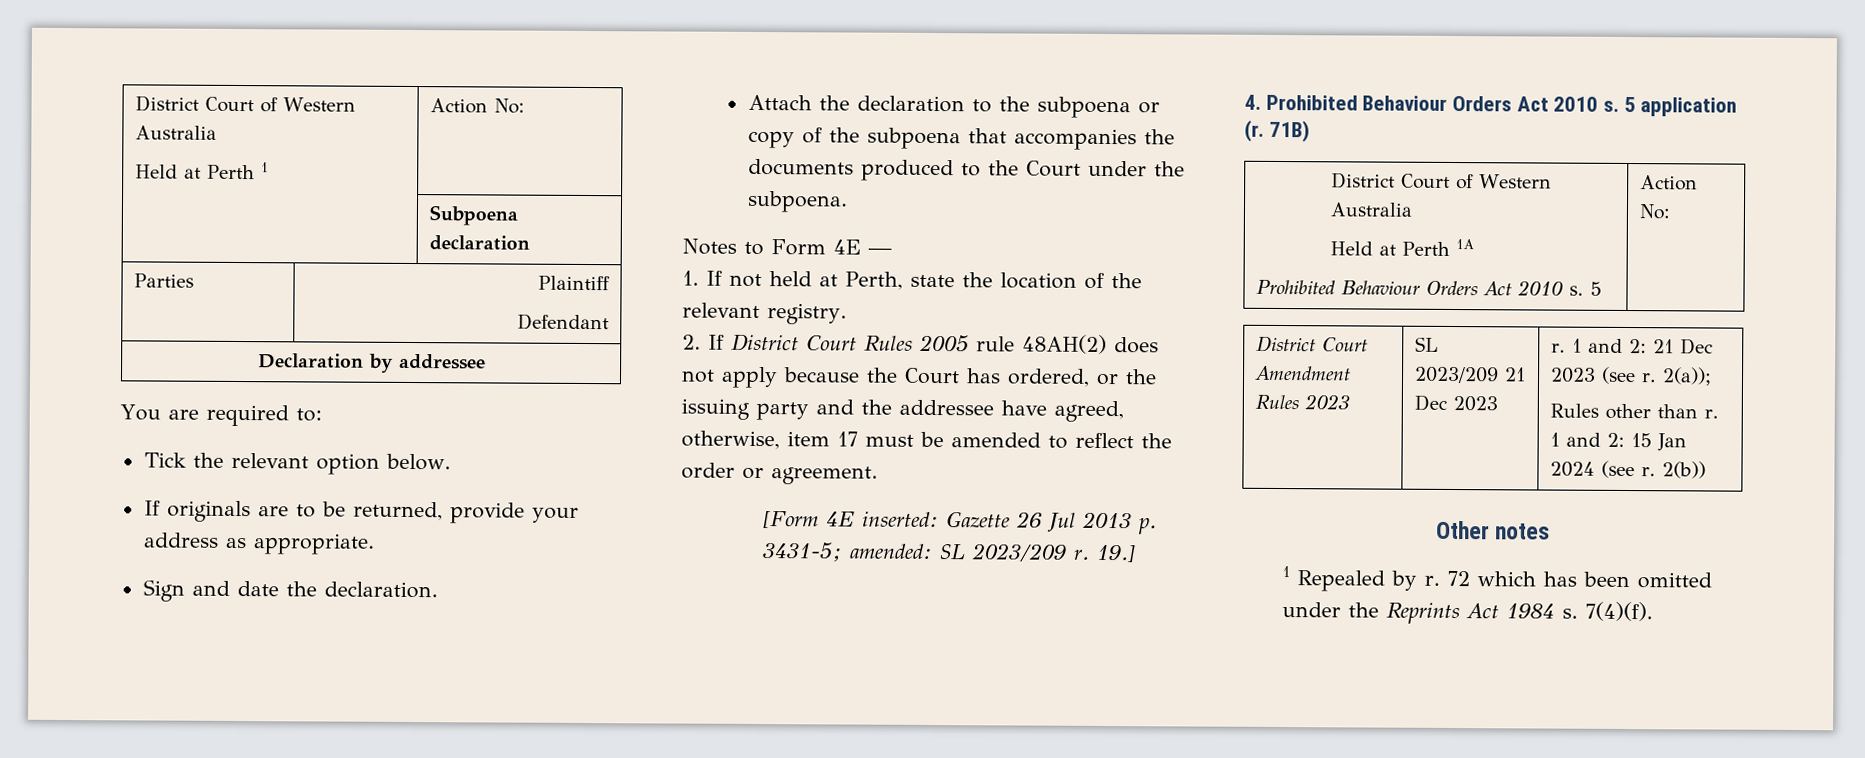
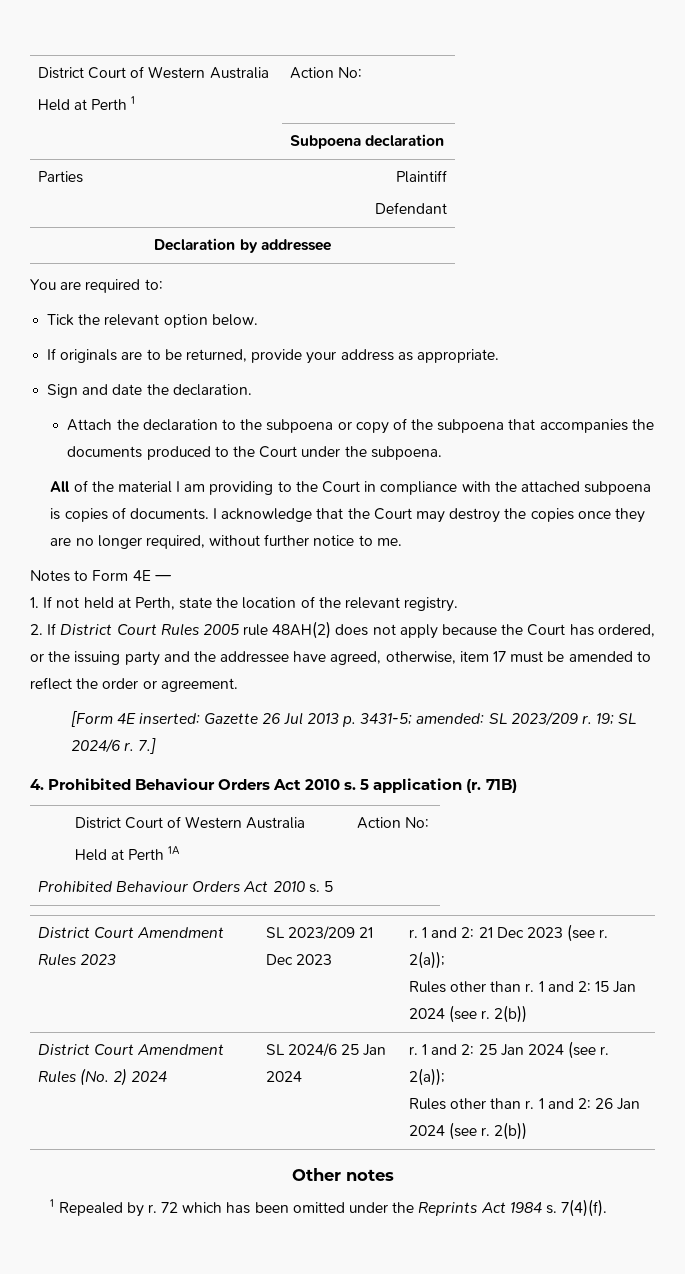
+ All of the material I am providing to the Court in compliance with the attached subpoena is copies of documents. I acknowledge that the Court may destroy the copies once they are no longer required, without further notice to me.
- 19.]
+ 19; SL 2024/6 r. 7.]
+ District Court Amendment Rules (No. 2) 2024 | SL 2024/6 25 Jan 2024 | r. 1 and 2: 25 Jan 2024 (see r. 2(a));
+ Rules other than r. 1 and 2: 26 Jan 2024 (see r. 2(b))

